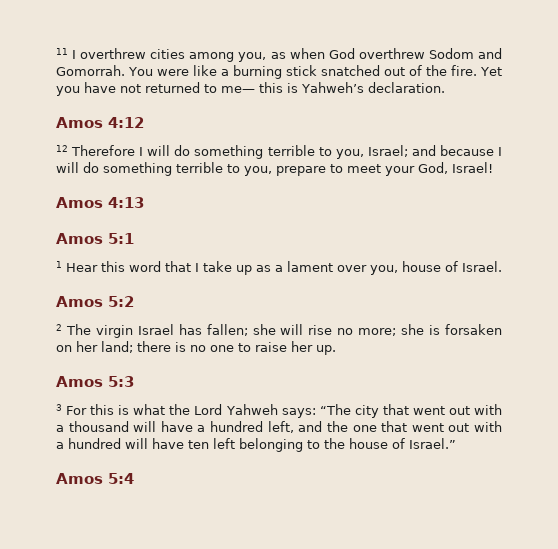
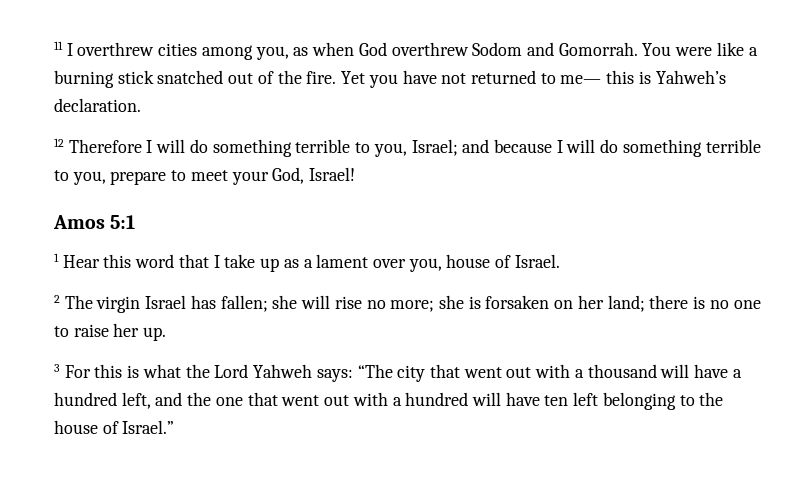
- Amos 4:12
- Amos 4:13
- Amos 5:2
- Amos 5:3
- Amos 5:4

